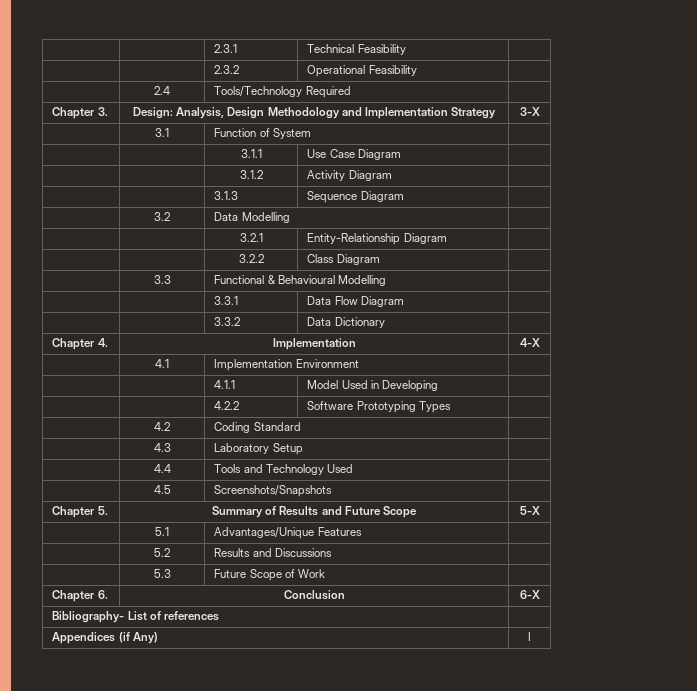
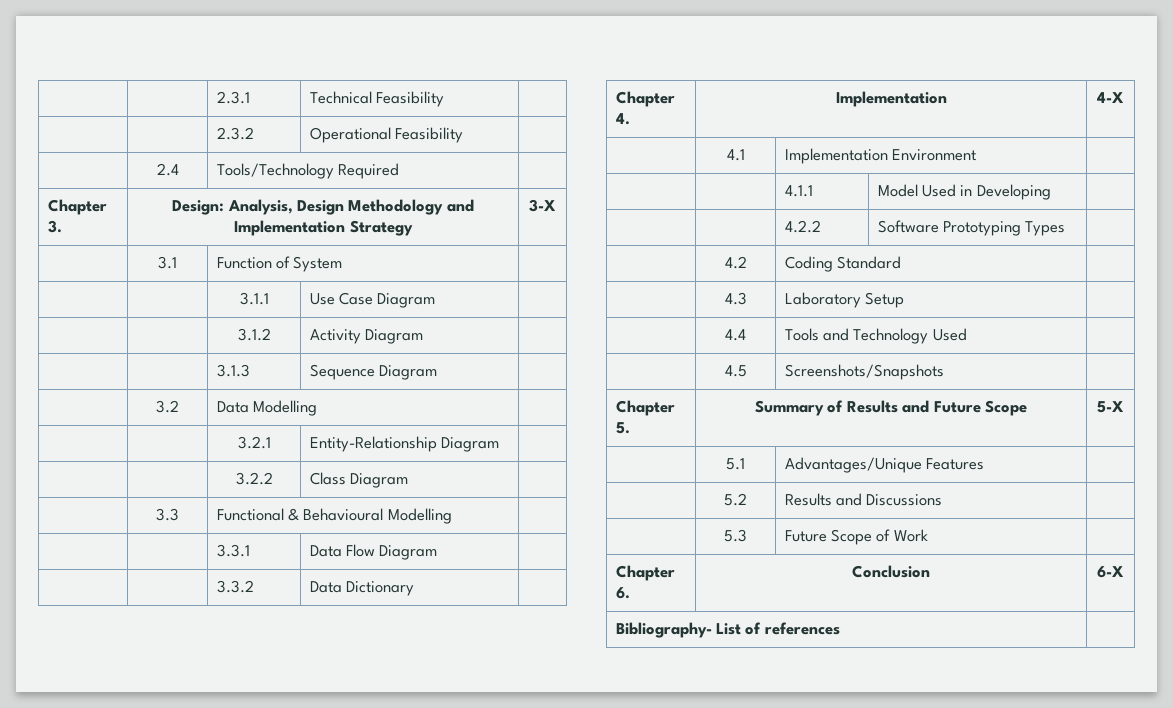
- Appendices (if Any) | I

